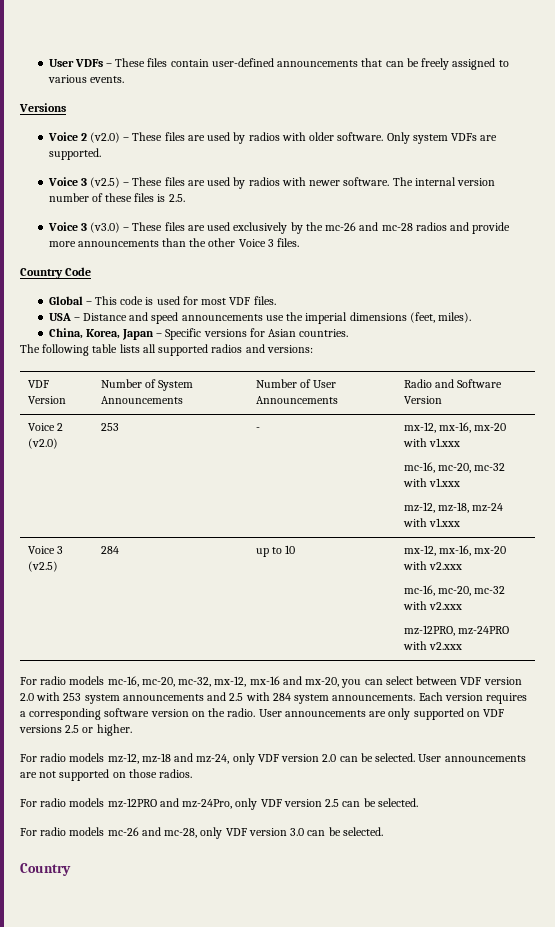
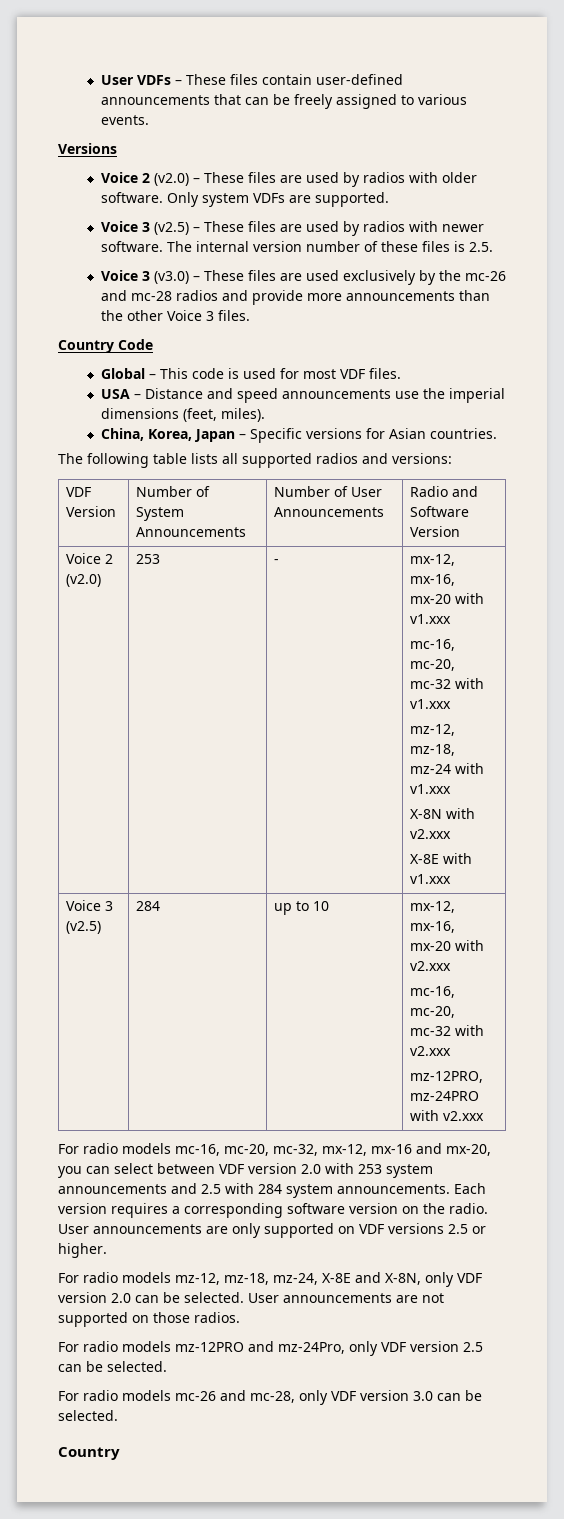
  Voice 2 (v2.0) | 253 | - | mx-12, mx-16, mx-20 with v1.xxx
  mc-16, mc-20, mc-32 with v1.xxx
  mz-12, mz-18, mz-24 with v1.xxx
+ X-8N with v2.xxx
+ X-8E with v1.xxx
- For radio models mz-12, mz-18 and mz-24, only VDF version 2.0 can be selected.
+ For radio models mz-12, mz-18, mz-24, X-8E and X-8N, only VDF version 2.0 can be selected.

